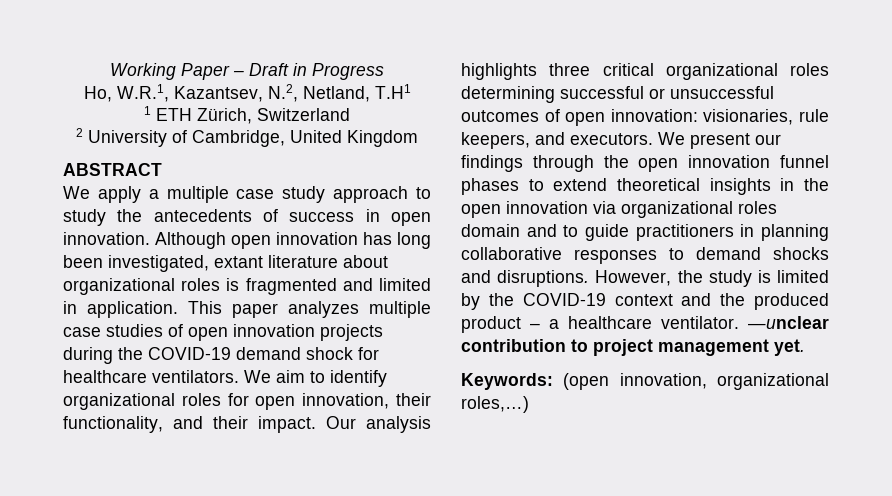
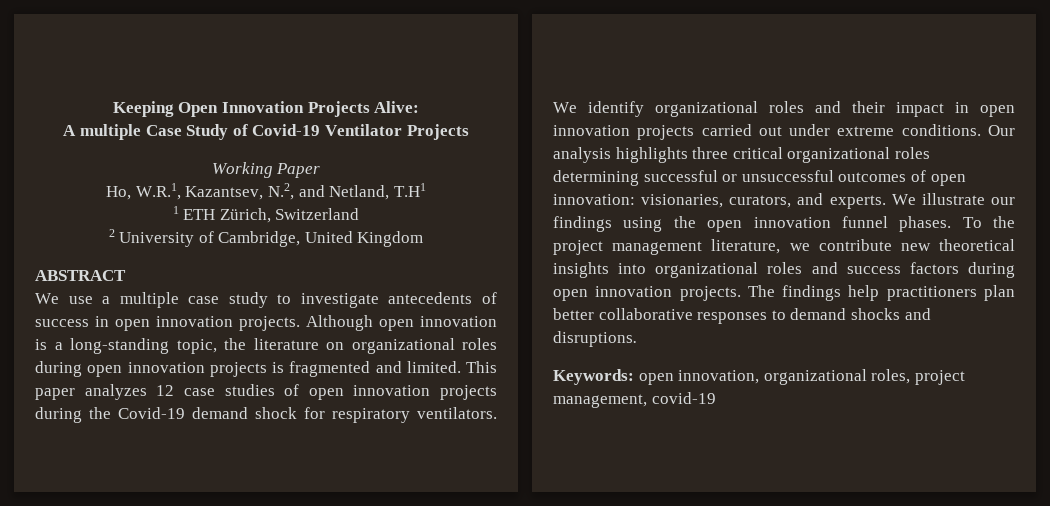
- Working Paper – Draft in Progress
+ Keeping Open Innovation Projects Alive:
+ A multiple Case Study of Covid-19 Ventilator Projects
+ Working Paper
- Ho, W.R.1, Kazantsev, N.2, Netland, T.H1
+ Ho, W.R.1, Kazantsev, N.2, and Netland, T.H1
- We apply a multiple case study approach to study the antecedents of success in open innovation.
+ We use a multiple case study to investigate antecedents of success in open innovation projects.
- Although open innovation has long been investigated, extant literature about organizational roles is fragmented and limited in application.
+ Although open innovation is a long-standing topic, the literature on organizational roles during open innovation projects is fragmented and limited.
- This paper analyzes multiple case studies of open innovation projects during the COVID-19 demand shock for healthcare ventilators.
+ This paper analyzes 12 case studies of open innovation projects during the Covid-19 demand shock for respiratory ventilators.
- We aim to identify organizational roles for open innovation, their functionality, and their impact.
+ We identify organizational roles and their impact in open innovation projects carried out under extreme conditions.
- Our analysis highlights three critical organizational roles determining successful or unsuccessful outcomes of open innovation: visionaries, rule keepers, and executors. We present our findings through the open innovation funnel phases to extend theoretical insights in the open innovation via organizational roles domain and to guide practitioners in planning collaborative responses to demand shocks and disruptions. However, the study is limited by the COVID-19 context and the produced product – a healthcare ventilator. —unclear contribution to project management yet.
+ Our analysis highlights three critical organizational roles determining successful or unsuccessful outcomes of open innovation: visionaries, curators, and experts. We illustrate our findings using the open innovation funnel phases. To the project management literature, we contribute new theoretical insights into organizational roles and success factors during open innovation projects. The findings help practitioners plan better collaborative responses to demand shocks and disruptions.
- Keywords: (open innovation, organizational roles,…)
+ Keywords: open innovation, organizational roles, project management, covid-19

